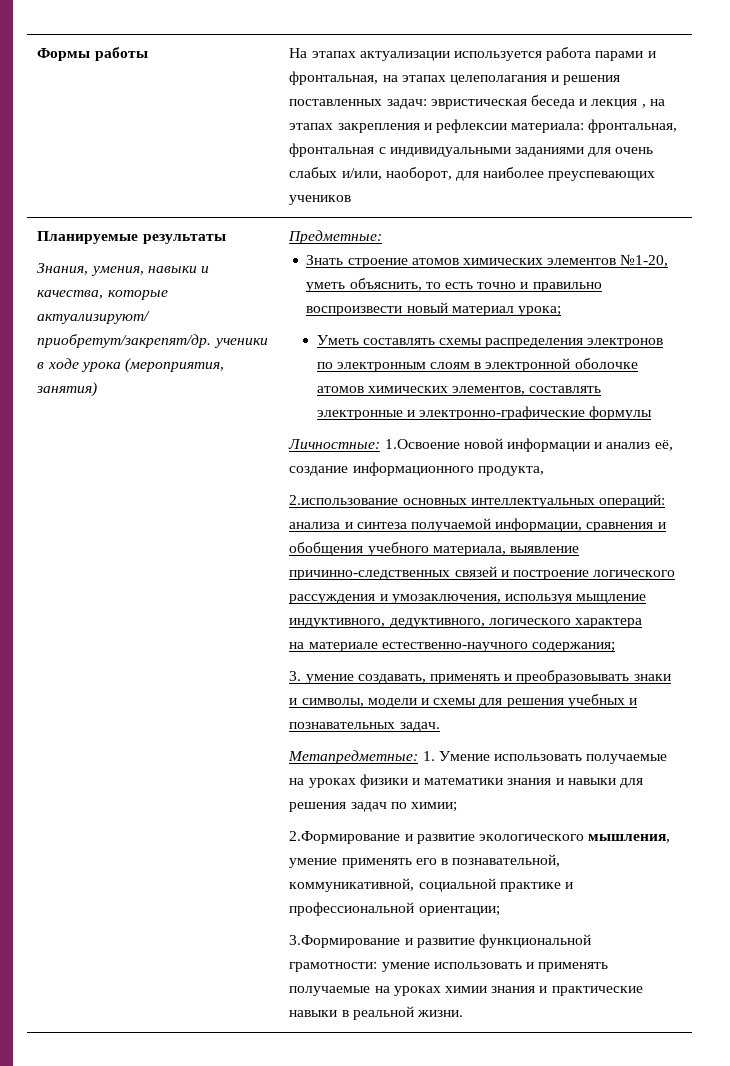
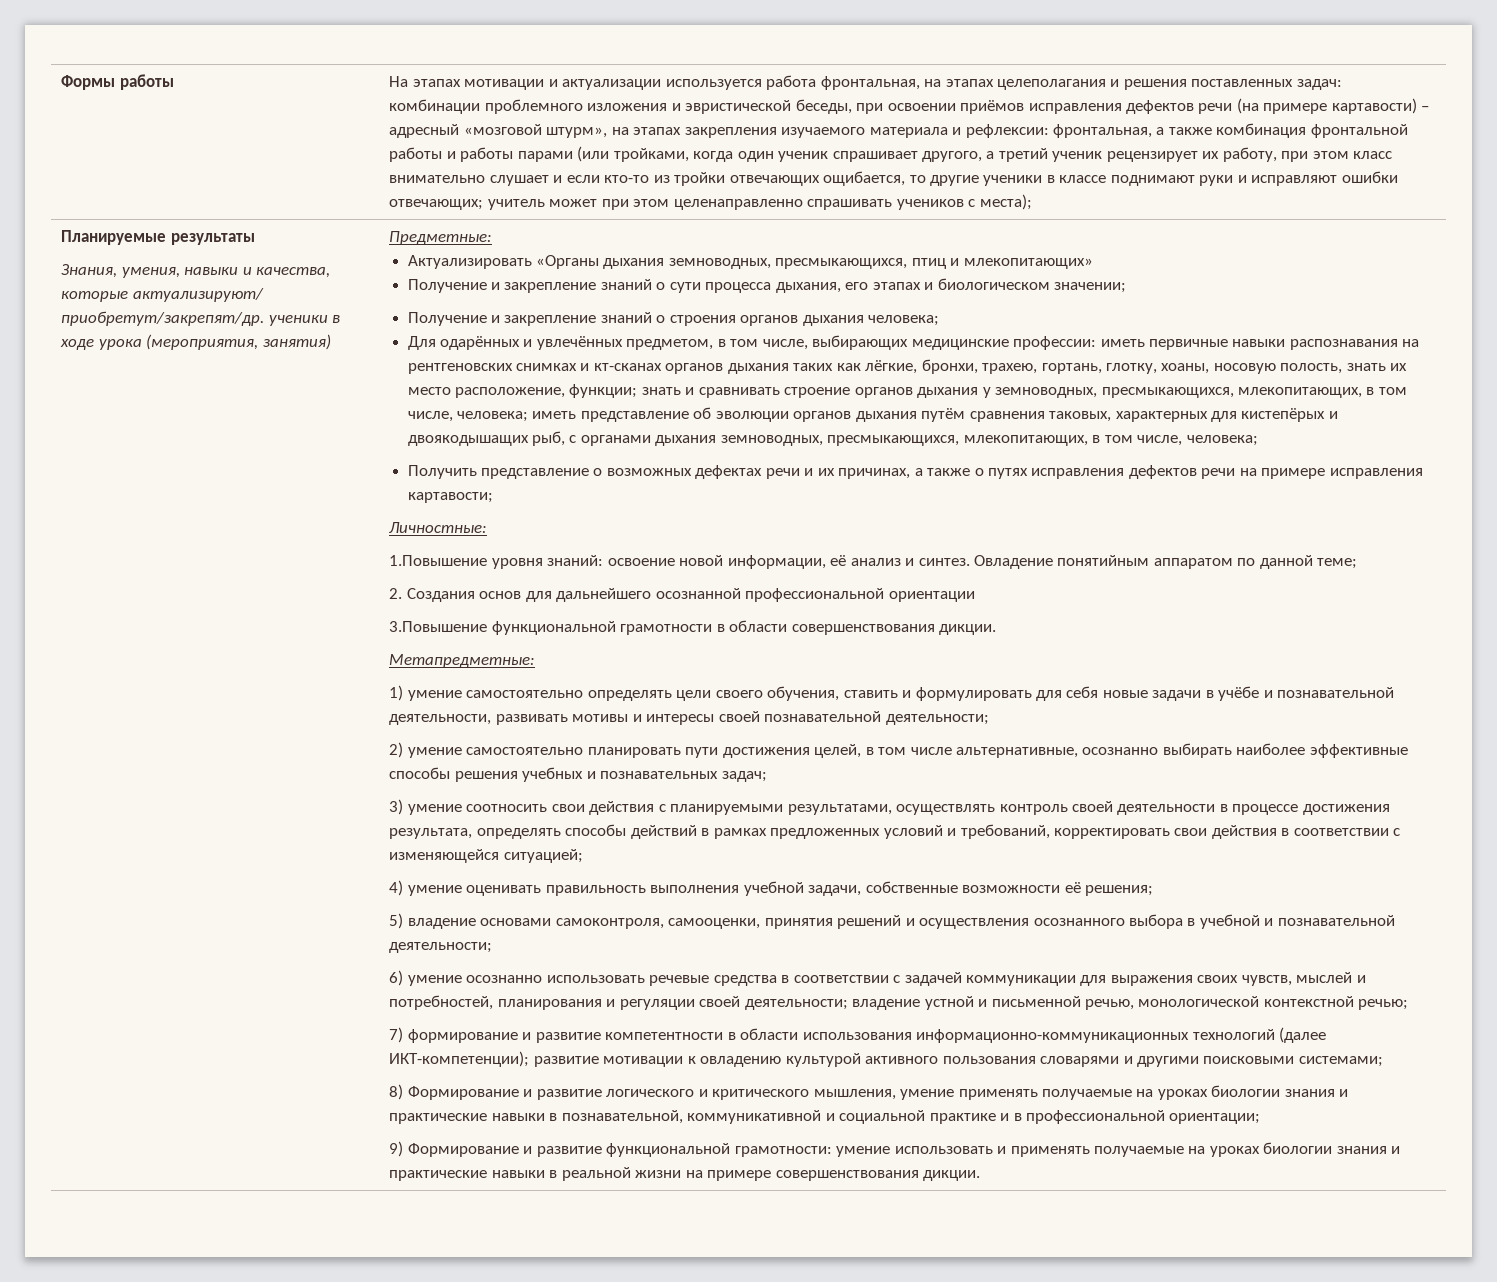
- На этапах актуализации используется работа парами и фронтальная, на этапах целеполагания и решения поставленных задач: эвристическая беседа и лекция , на этапах закрепления и рефлексии материала: фронтальная, фронтальная с индивидуальными заданиями для очень слабых и/или, наоборот, для наиболее преуспевающих учеников
+ На этапах мотивации и актуализации используется работа фронтальная, на этапах целеполагания и решения поставленных задач: комбинации проблемного изложения и эвристической беседы, при освоении приёмов исправления дефектов речи (на примере картавости) – адресный «мозговой штурм», на этапах закрепления изучаемого материала и рефлексии: фронтальная, а также комбинация фронтальной работы и работы парами (или тройками, когда один ученик спрашивает другого, а третий ученик рецензирует их работу, при этом класс внимательно слушает и если кто-то из тройки отвечающих ощибается, то другие ученики в классе поднимают руки и исправляют ошибки отвечающих; учитель может при этом целенаправленно спрашивать учеников с места);
- Знать строение атомов химических элементов №1-20, уметь объяснить, то есть точно и правильно воспроизвести новый материал урока;
- Уметь составлять схемы распределения электронов по электронным слоям в электронной оболочке атомов химических элементов, составлять электронные и электронно-графические формулы
- Личностные: 1.Освоение новой информации и анализ её, создание информационного продукта,
- 2.использование основных интеллектуальных операций: анализа и синтеза получаемой информации, сравнения и обобщения учебного материала, выявление причинно-следственных связей и построение логического рассуждения и умозаключения, используя мыщление индуктивного, дедуктивного, логического характера
- на материале естественно-научного содержания;
- 3. умение создавать, применять и преобразовывать знаки и символы, модели и схемы для решения учебных и познавательных задач.
- Метапредметные: 1. Умение использовать получаемые на уроках физики и математики знания и навыки для решения задач по химии;
- 2.Формирование и развитие экологического мышления, умение применять его в познавательной, коммуникативной, социальной практике и профессиональной ориентации;
+ Актуализировать «Органы дыхания земноводных, пресмыкающихся, птиц и млекопитающих»
+ Получение и закрепление знаний о сути процесса дыхания, его этапах и биологическом значении;
+ Получение и закрепление знаний о строения органов дыхания человека;
+ Для одарённых и увлечённых предметом, в том числе, выбирающих медицинские профессии: иметь первичные навыки распознавания на рентгеновских снимках и кт-сканах органов дыхания таких как лёгкие, бронхи, трахею, гортань, глотку, хоаны, носовую полость, знать их место расположение, функции; знать и сравнивать строение органов дыхания у земноводных, пресмыкающихся, млекопитающих, в том числе, человека; иметь представление об эволюции органов дыхания путём сравнения таковых, характерных для кистепёрых и двоякодышащих рыб, с органами дыхания земноводных, пресмыкающихся, млекопитающих, в том числе, человека;
+ Получить представление о возможных дефектах речи и их причинах, а также о путях исправления дефектов речи на примере исправления картавости;
+ Личностные:
+ 1.Повышение уровня знаний: освоение новой информации, её анализ и синтез. Овладение понятийным аппаратом по данной теме;
+ 2. Создания основ для дальнейшего осознанной профессиональной ориентации
+ 3.Повышение функциональной грамотности в области совершенствования дикции.
+ Метапредметные:
+ 1) умение самостоятельно определять цели своего обучения, ставить и формулировать для себя новые задачи в учёбе и познавательной деятельности, развивать мотивы и интересы своей познавательной деятельности;
+ 2) умение самостоятельно планировать пути достижения целей, в том числе альтернативные, осознанно выбирать наиболее эффективные способы решения учебных и познавательных задач;
+ 3) умение соотносить свои действия с планируемыми результатами, осуществлять контроль своей деятельности в процессе достижения результата, определять способы действий в рамках предложенных условий и требований, корректировать свои действия в соответствии с изменяющейся ситуацией;
+ 4) умение оценивать правильность выполнения учебной задачи, собственные возможности её решения;
+ 5) владение основами самоконтроля, самооценки, принятия решений и осуществления осознанного выбора в учебной и познавательной деятельности;
+ 6) умение осознанно использовать речевые средства в соответствии с задачей коммуникации для выражения своих чувств, мыслей и потребностей, планирования и регуляции своей деятельности; владение устной и письменной речью, монологической контекстной речью;
+ 7) формирование и развитие компетентности в области использования информационно-коммуникационных технологий (далее ИКТ-компетенции); развитие мотивации к овладению культурой активного пользования словарями и другими поисковыми системами;
+ 8) Формирование и развитие логического и критического мышления, умение применять получаемые на уроках биологии знания и практические навыки в познавательной, коммуникативной и социальной практике и в профессиональной ориентации;
- 3.Формирование и развитие функциональной грамотности: умение использовать и применять получаемые на уроках химии знания и практические навыки в реальной жизни.
+ 9) Формирование и развитие функциональной грамотности: умение использовать и применять получаемые на уроках биологии знания и практические навыки в реальной жизни на примере совершенствования дикции.

